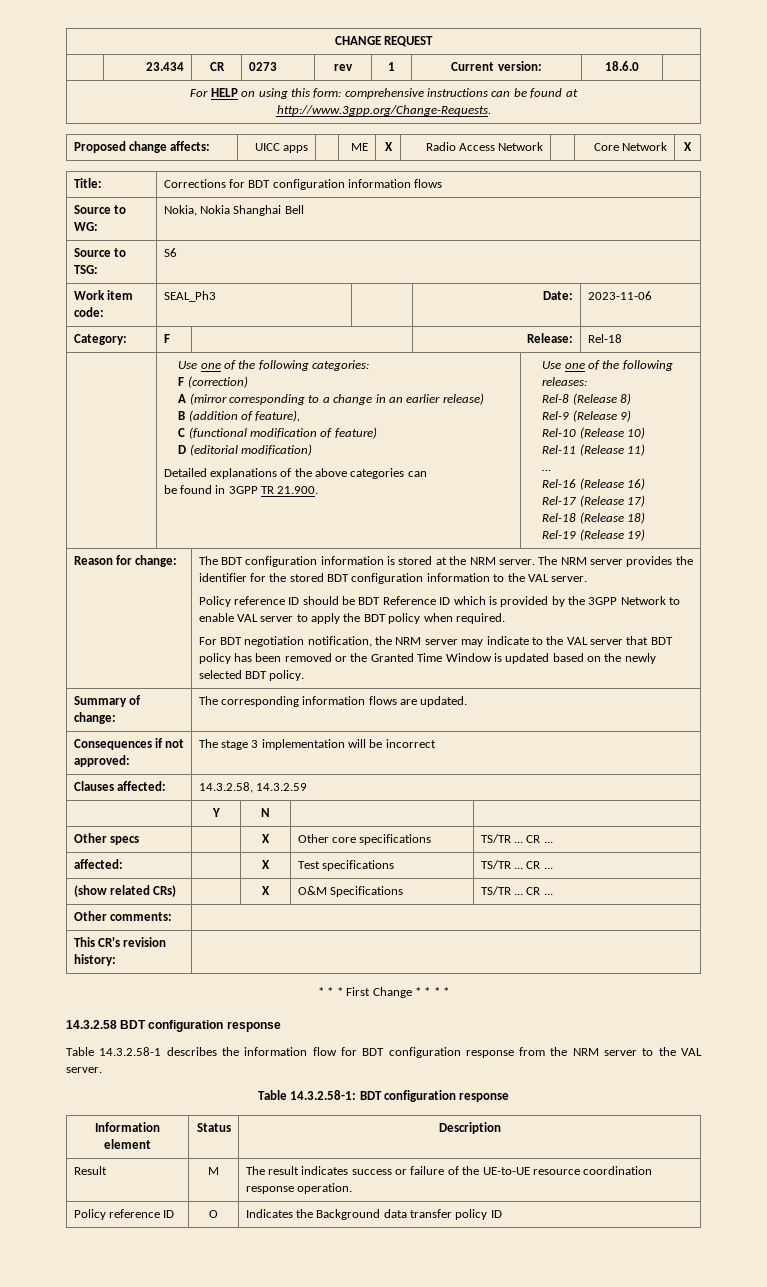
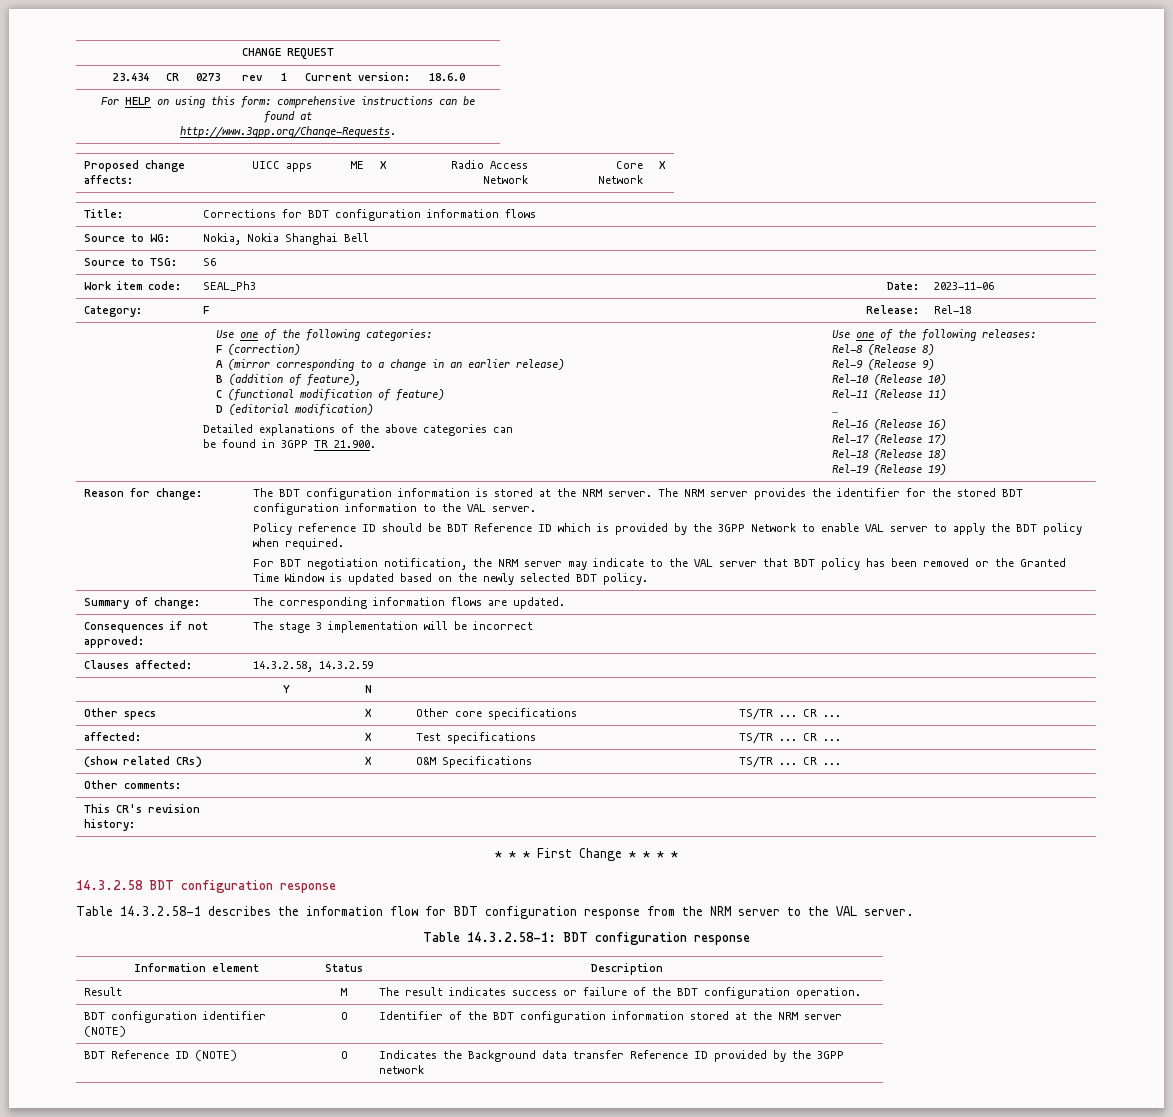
- Result | M | The result indicates success or failure of the UE-to-UE resource coordination response operation.
- Policy reference ID | O | Indicates the Background data transfer policy ID
+ Result | M | The result indicates success or failure of the BDT configuration operation.
+ BDT configuration identifier (NOTE) | O | Identifier of the BDT configuration information stored at the NRM server
+ BDT Reference ID (NOTE) | O | Indicates the Background data transfer Reference ID provided by the 3GPP network

